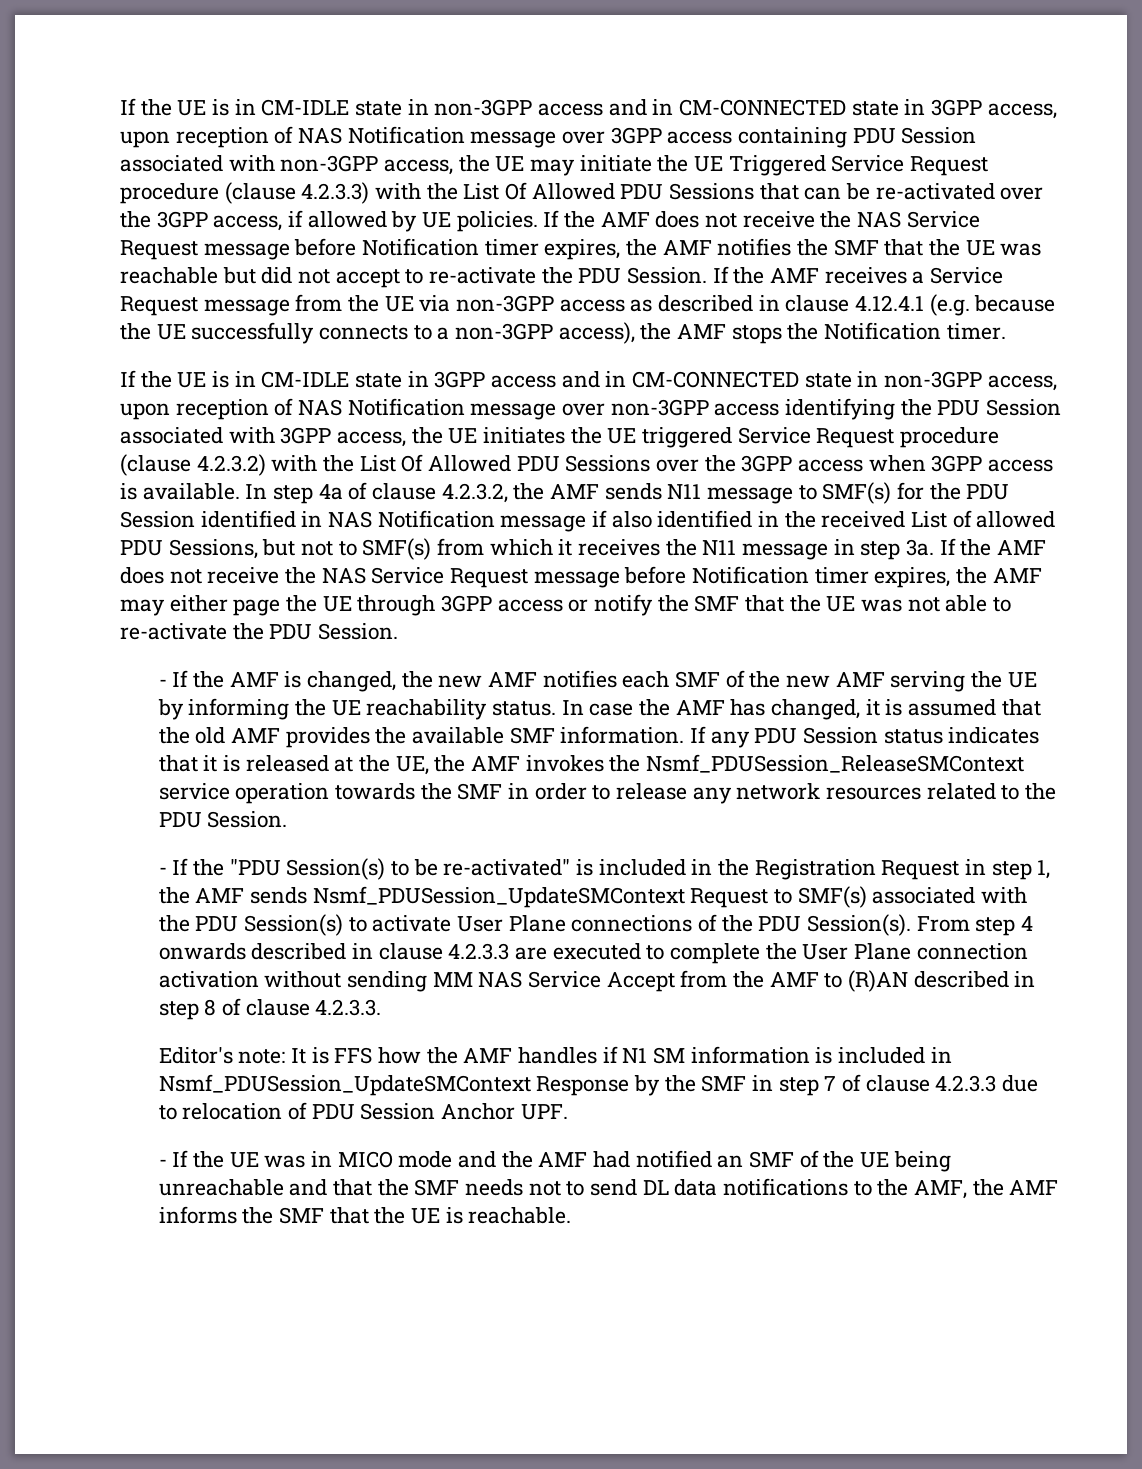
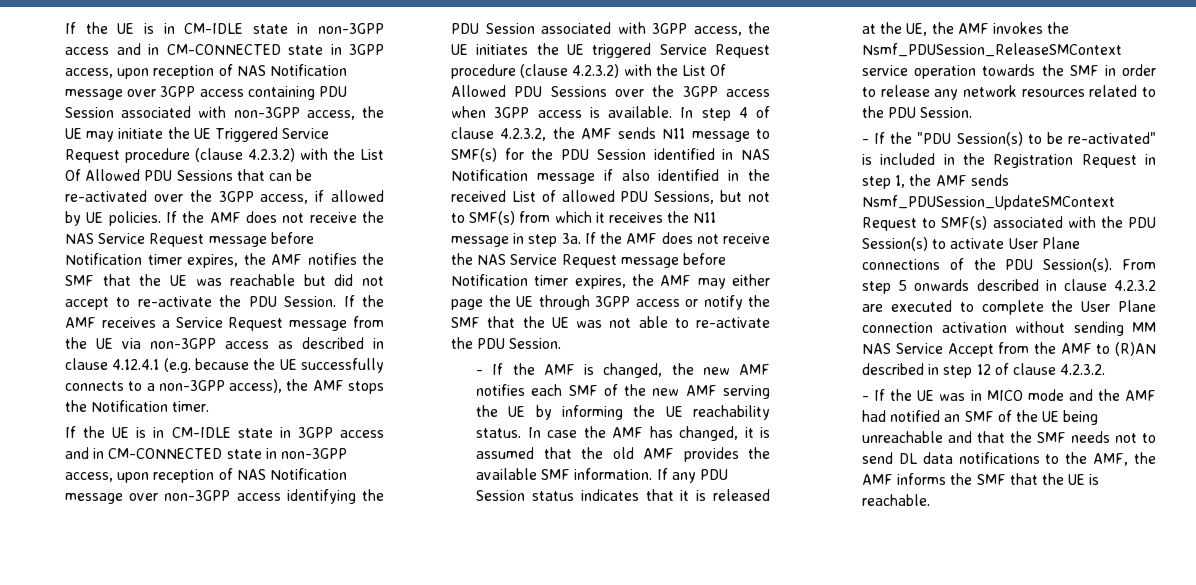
- If the UE is in CM-IDLE state in non-3GPP access and in CM-CONNECTED state in 3GPP access, upon reception of NAS Notification message over 3GPP access containing PDU Session associated with non-3GPP access, the UE may initiate the UE Triggered Service Request procedure (clause 4.2.3.3) with the List Of Allowed PDU Sessions that can be re-activated over the 3GPP access, if allowed by UE policies.
+ If the UE is in CM-IDLE state in non-3GPP access and in CM-CONNECTED state in 3GPP access, upon reception of NAS Notification message over 3GPP access containing PDU Session associated with non-3GPP access, the UE may initiate the UE Triggered Service Request procedure (clause 4.2.3.2) with the List Of Allowed PDU Sessions that can be re-activated over the 3GPP access, if allowed by UE policies.
- In step 4a of clause 4.2.3.2, the AMF sends N11 message to SMF(s) for the PDU Session identified in NAS Notification message if also identified in the received List of allowed PDU Sessions, but not to SMF(s) from which it receives the N11 message in step 3a.
+ In step 4 of clause 4.2.3.2, the AMF sends N11 message to SMF(s) for the PDU Session identified in NAS Notification message if also identified in the received List of allowed PDU Sessions, but not to SMF(s) from which it receives the N11 message in step 3a.
- From step 4 onwards described in clause 4.2.3.3 are executed to complete the User Plane connection activation without sending MM NAS Service Accept from the AMF to (R)AN described in step 8 of clause 4.2.3.3.
- Editor's note: It is FFS how the AMF handles if N1 SM information is included in Nsmf_PDUSession_UpdateSMContext Response by the SMF in step 7 of clause 4.2.3.3 due to relocation of PDU Session Anchor UPF.
+ From step 5 onwards described in clause 4.2.3.2 are executed to complete the User Plane connection activation without sending MM NAS Service Accept from the AMF to (R)AN described in step 12 of clause 4.2.3.2.

